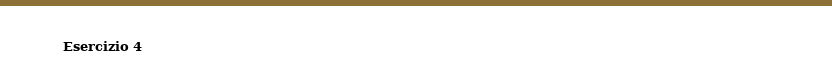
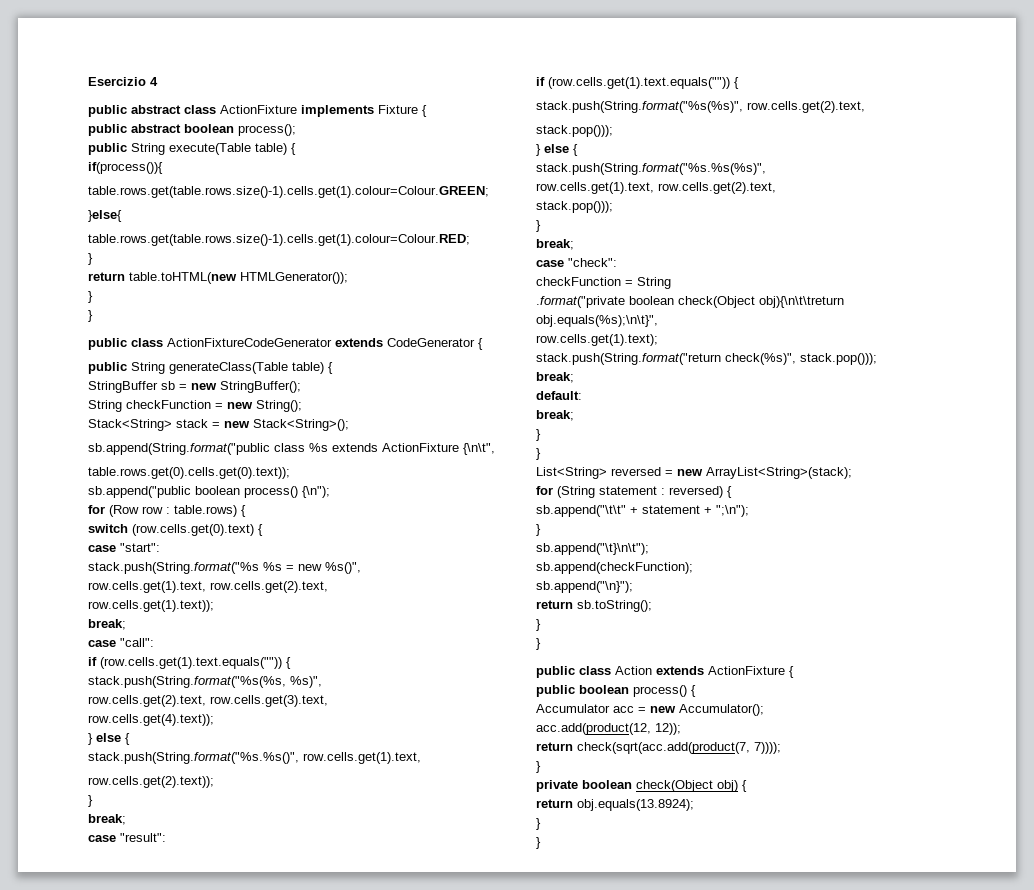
+ public abstract class ActionFixture implements Fixture {
+ public abstract boolean process();
+ public String execute(Table table) {
+ if(process()){
+ table.rows.get(table.rows.size()-1).cells.get(1).colour=Colour.GREEN;
+ }else{
+ table.rows.get(table.rows.size()-1).cells.get(1).colour=Colour.RED;
+ }
+ return table.toHTML(new HTMLGenerator());
+ }
+ }
+ public class ActionFixtureCodeGenerator extends CodeGenerator {
+ public String generateClass(Table table) {
+ StringBuffer sb = new StringBuffer();
+ String checkFunction = new String();
+ Stack<String> stack = new Stack<String>();
+ sb.append(String.format("public class %s extends ActionFixture {\n\t",
+ table.rows.get(0).cells.get(0).text));
+ sb.append("public boolean process() {\n");
+ for (Row row : table.rows) {
+ switch (row.cells.get(0).text) {
+ case "start":
+ stack.push(String.format("%s %s = new %s()",
+ row.cells.get(1).text, row.cells.get(2).text,
+ row.cells.get(1).text));
+ break;
+ case "call":
+ if (row.cells.get(1).text.equals("")) {
+ stack.push(String.format("%s(%s, %s)",
+ row.cells.get(2).text, row.cells.get(3).text,
+ row.cells.get(4).text));
+ } else {
+ stack.push(String.format("%s.%s()", row.cells.get(1).text,
+ row.cells.get(2).text));
+ }
+ break;
+ case "result":
+ if (row.cells.get(1).text.equals("")) {
+ stack.push(String.format("%s(%s)", row.cells.get(2).text,
+ stack.pop()));
+ } else {
+ stack.push(String.format("%s.%s(%s)",
+ row.cells.get(1).text, row.cells.get(2).text,
+ stack.pop()));
+ }
+ break;
+ case "check":
+ checkFunction = String
+ .format("private boolean check(Object obj){\n\t\treturn obj.equals(%s);\n\t}",
+ row.cells.get(1).text);
+ stack.push(String.format("return check(%s)", stack.pop()));
+ break;
+ default:
+ break;
+ }
+ }
+ List<String> reversed = new ArrayList<String>(stack);
+ for (String statement : reversed) {
+ sb.append("\t\t" + statement + ";\n");
+ }
+ sb.append("\t}\n\t");
+ sb.append(checkFunction);
+ sb.append("\n}");
+ return sb.toString();
+ }
+ }
+ public class Action extends ActionFixture {
+ public boolean process() {
+ Accumulator acc = new Accumulator();
+ acc.add(product(12, 12));
+ return check(sqrt(acc.add(product(7, 7))));
+ }
+ private boolean check(Object obj) {
+ return obj.equals(13.8924);
+ }
+ }

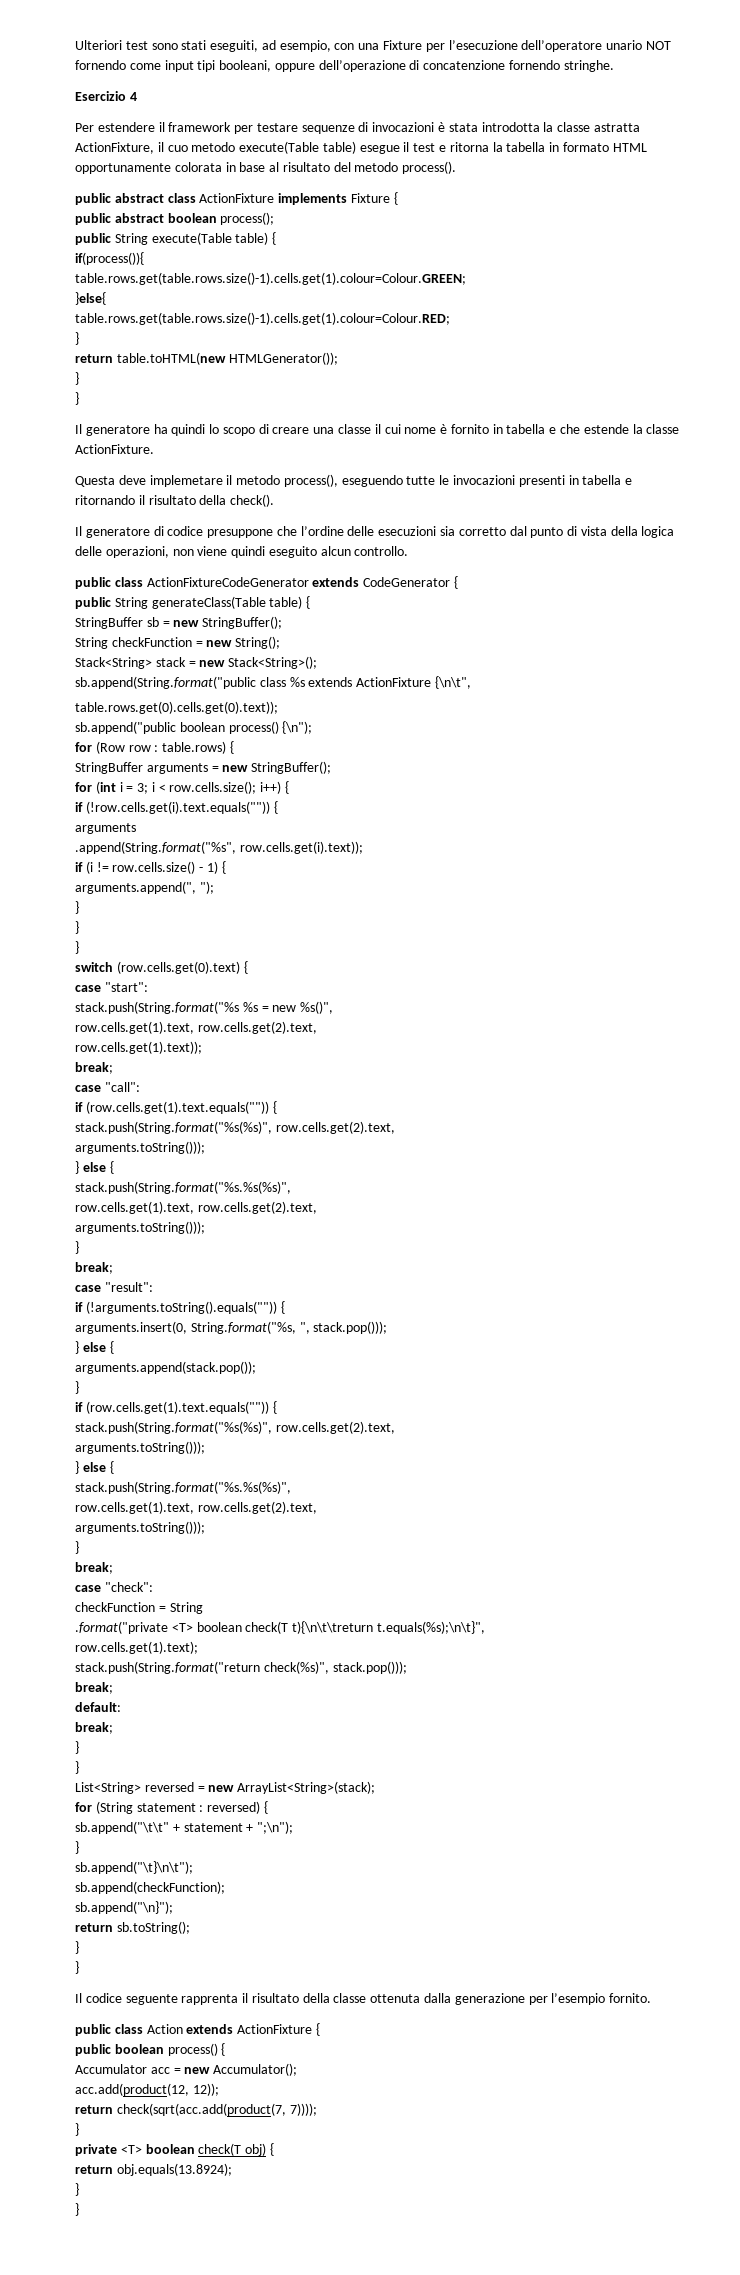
+ Ulteriori test sono stati eseguiti, ad esempio, con una Fixture per l’esecuzione dell’operatore unario NOT fornendo come input tipi booleani, oppure dell’operazione di concatenzione fornendo stringhe.
  Esercizio 4
+ Per estendere il framework per testare sequenze di invocazioni è stata introdotta la classe astratta ActionFixture, il cuo metodo execute(Table table) esegue il test e ritorna la tabella in formato HTML opportunamente colorata in base al risultato del metodo process().
+ Il generatore ha quindi lo scopo di creare una classe il cui nome è fornito in tabella e che estende la classe ActionFixture.
+ Questa deve implemetare il metodo process(), eseguendo tutte le invocazioni presenti in tabella e ritornando il risultato della check().
+ Il generatore di codice presuppone che l’ordine delle esecuzioni sia corretto dal punto di vista della logica delle operazioni, non viene quindi eseguito alcun controllo.
+ StringBuffer arguments = new StringBuffer();
+ for (int i = 3; i < row.cells.size(); i++) {
+ if (!row.cells.get(i).text.equals("")) {
+ arguments
+ .append(String.format("%s", row.cells.get(i).text));
+ if (i != row.cells.size() - 1) {
+ arguments.append(", ");
+ }
+ }
+ }
  case "call":
  if (row.cells.get(1).text.equals("")) {
- stack.push(String.format("%s(%s, %s)",
- row.cells.get(2).text, row.cells.get(3).text,
- row.cells.get(4).text));
+ stack.push(String.format("%s(%s)", row.cells.get(2).text,
+ arguments.toString()));
  } else {
- stack.push(String.format("%s.%s()", row.cells.get(1).text,
- row.cells.get(2).text));
+ stack.push(String.format("%s.%s(%s)",
+ row.cells.get(1).text, row.cells.get(2).text,
+ arguments.toString()));
  }
  break;
  case "result":
+ if (!arguments.toString().equals("")) {
+ arguments.insert(0, String.format("%s, ", stack.pop()));
+ } else {
+ arguments.append(stack.pop());
+ }
  if (row.cells.get(1).text.equals("")) {
  stack.push(String.format("%s(%s)", row.cells.get(2).text,
- stack.pop()));
+ arguments.toString()));
  } else {
  stack.push(String.format("%s.%s(%s)",
  row.cells.get(1).text, row.cells.get(2).text,
- stack.pop()));
+ arguments.toString()));
- .format("private boolean check(Object obj){\n\t\treturn obj.equals(%s);\n\t}",
+ .format("private <T> boolean check(T t){\n\t\treturn t.equals(%s);\n\t}",
+ Il codice seguente rapprenta il risultato della classe ottenuta dalla generazione per l’esempio fornito.
- private boolean check(Object obj) {
+ private <T> boolean check(T obj) {

